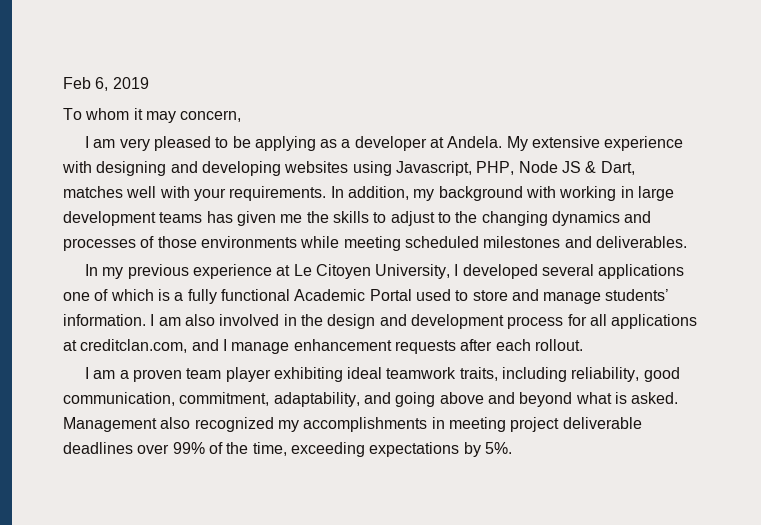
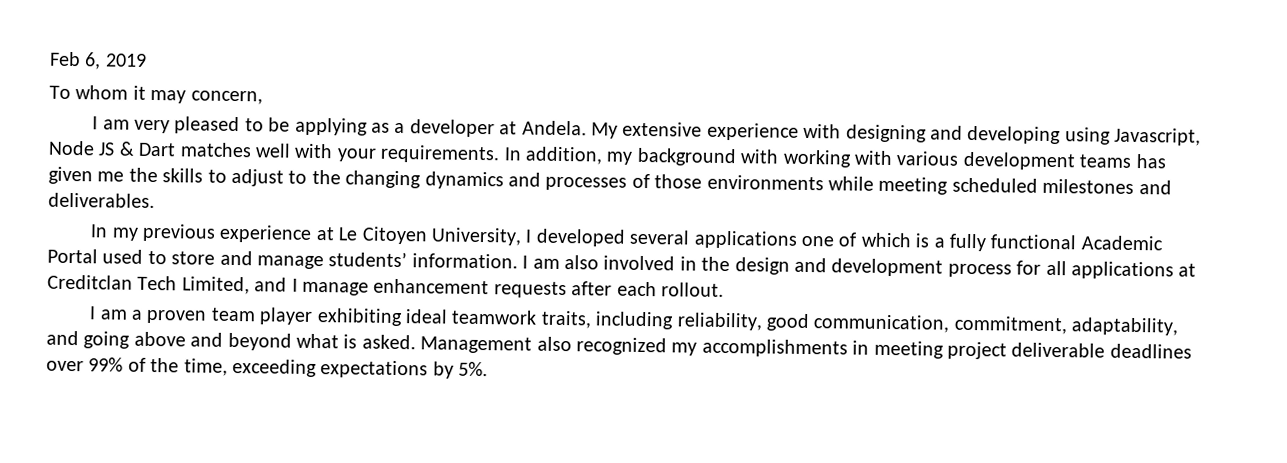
- My extensive experience with designing and developing websites using Javascript, PHP, Node JS & Dart, matches well with your requirements.
+ My extensive experience with designing and developing using Javascript, Node JS & Dart matches well with your requirements.
- In addition, my background with working in large development teams has given me the skills to adjust to the changing dynamics and processes of those environments while meeting scheduled milestones and deliverables.
+ In addition, my background with working with various development teams has given me the skills to adjust to the changing dynamics and processes of those environments while meeting scheduled milestones and deliverables.
- I am also involved in the design and development process for all applications at creditclan.com, and I manage enhancement requests after each rollout.
+ I am also involved in the design and development process for all applications at Creditclan Tech Limited, and I manage enhancement requests after each rollout.

